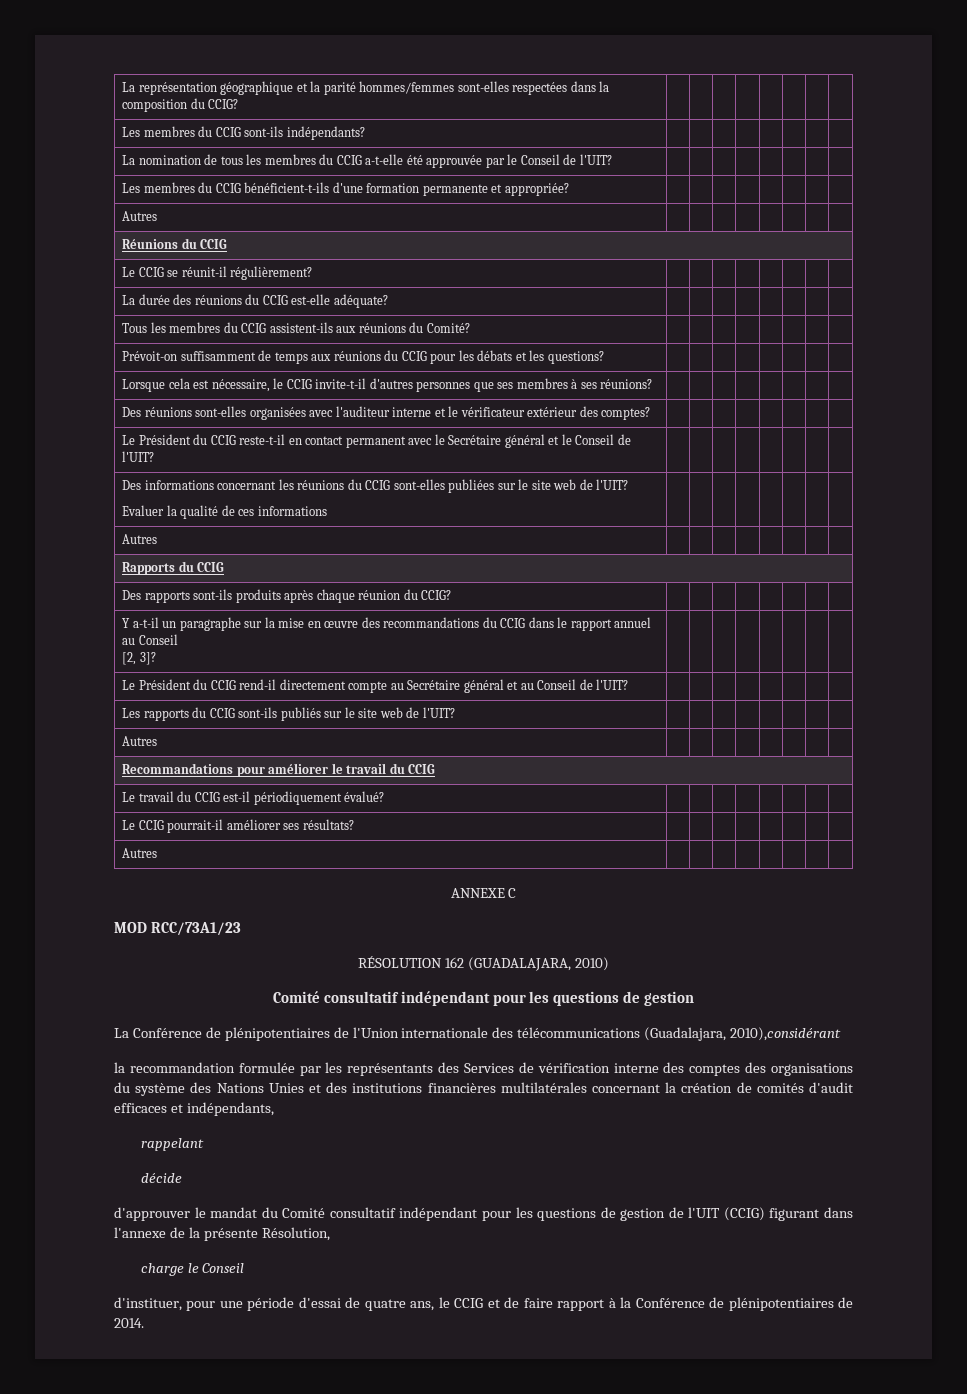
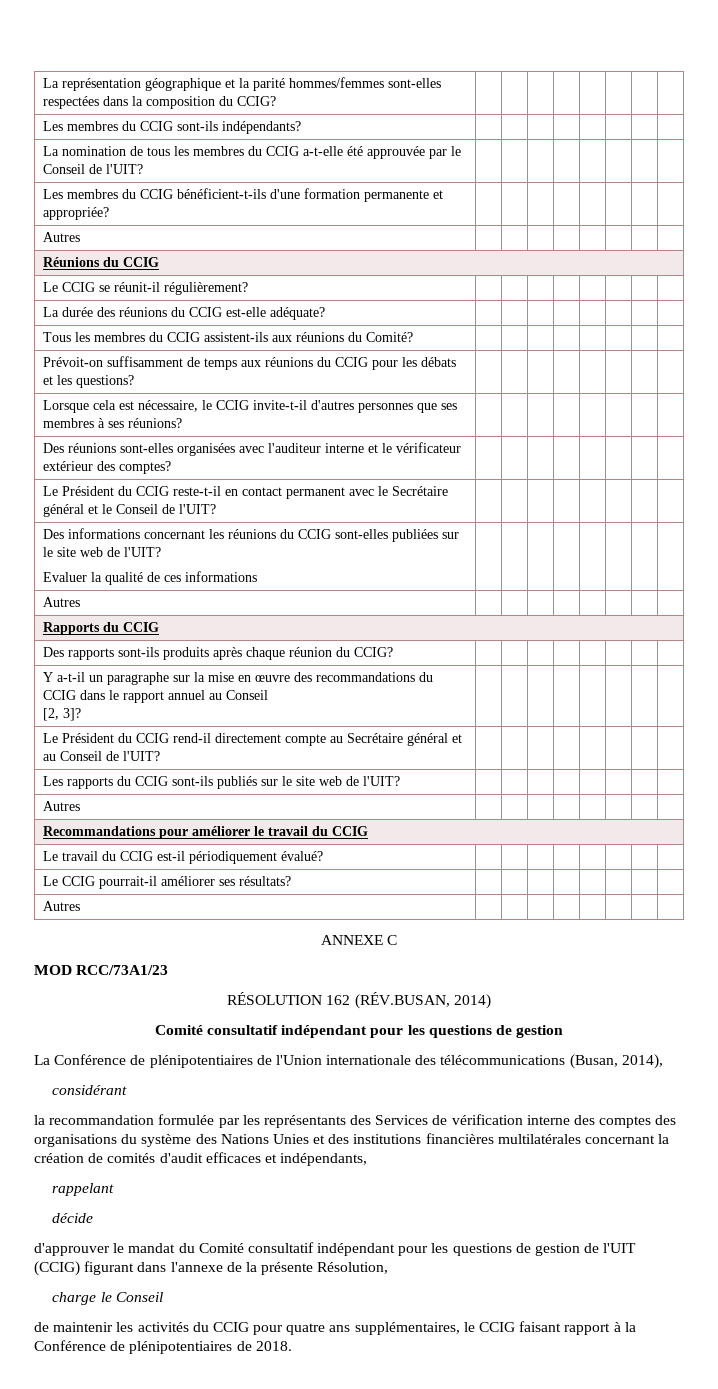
- RÉSOLUTION 162 (GUADALAJARA, 2010)
+ RÉSOLUTION 162 (RÉV.BUSAN, 2014)
- La Conférence de plénipotentiaires de l'Union internationale des télécommunications (Guadalajara, 2010),considérant
+ La Conférence de plénipotentiaires de l'Union internationale des télécommunications (Busan, 2014),
+ considérant
- d'instituer, pour une période d'essai de quatre ans, le CCIG et de faire rapport à la Conférence de plénipotentiaires de 2014.
+ de maintenir les activités du CCIG pour quatre ans supplémentaires, le CCIG faisant rapport à la Conférence de plénipotentiaires de 2018.

